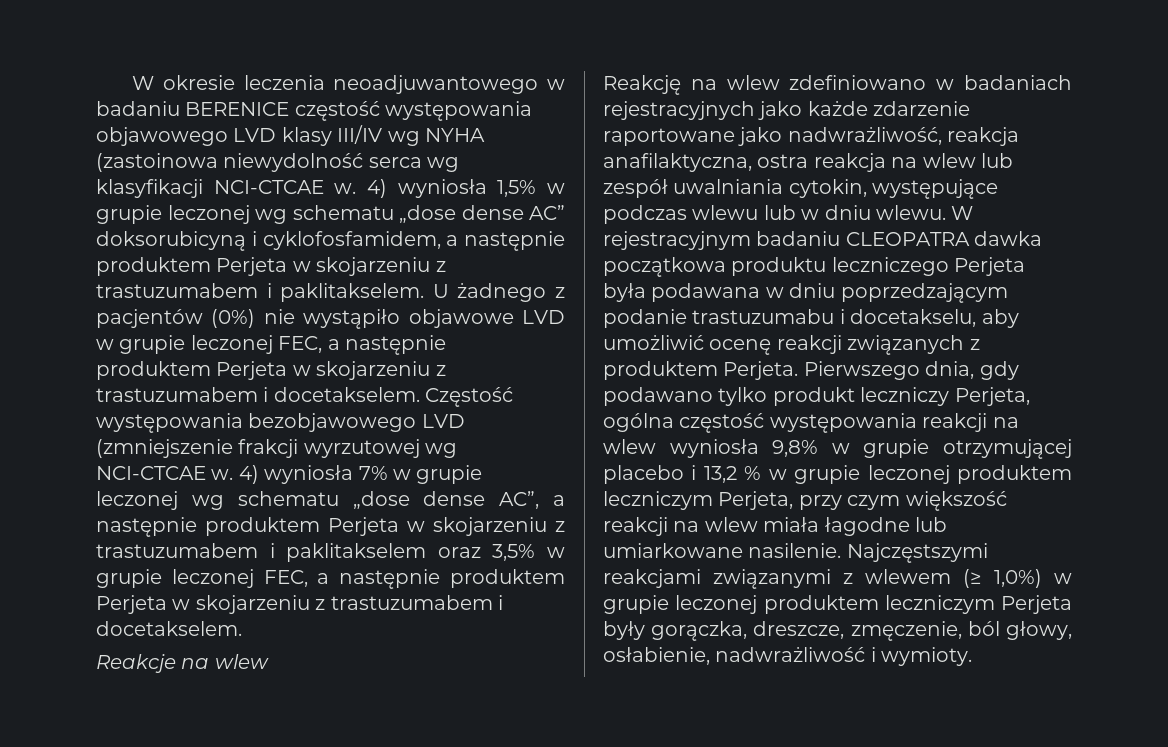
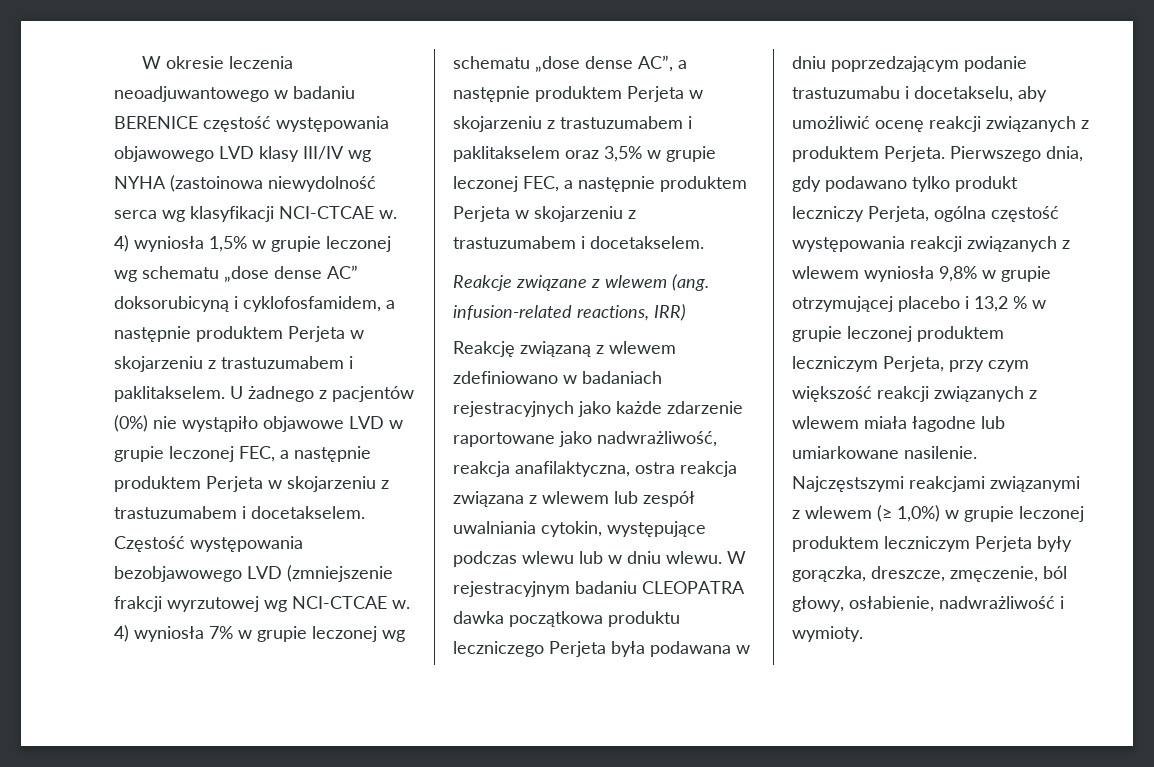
- Reakcje na wlew
- Reakcję na wlew zdefiniowano w badaniach rejestracyjnych jako każde zdarzenie raportowane jako nadwrażliwość, reakcja anafilaktyczna, ostra reakcja na wlew lub zespół uwalniania cytokin, występujące podczas wlewu lub w dniu wlewu.
+ Reakcje związane z wlewem (ang. infusion-related reactions, IRR)
+ Reakcję związaną z wlewem zdefiniowano w badaniach rejestracyjnych jako każde zdarzenie raportowane jako nadwrażliwość, reakcja anafilaktyczna, ostra reakcja związana z wlewem lub zespół uwalniania cytokin, występujące podczas wlewu lub w dniu wlewu.
- Pierwszego dnia, gdy podawano tylko produkt leczniczy Perjeta, ogólna częstość występowania reakcji na wlew wyniosła 9,8% w grupie otrzymującej placebo i 13,2 % w grupie leczonej produktem leczniczym Perjeta, przy czym większość reakcji na wlew miała łagodne lub umiarkowane nasilenie.
+ Pierwszego dnia, gdy podawano tylko produkt leczniczy Perjeta, ogólna częstość występowania reakcji związanych z wlewem wyniosła 9,8% w grupie otrzymującej placebo i 13,2 % w grupie leczonej produktem leczniczym Perjeta, przy czym większość reakcji związanych z wlewem miała łagodne lub umiarkowane nasilenie.

